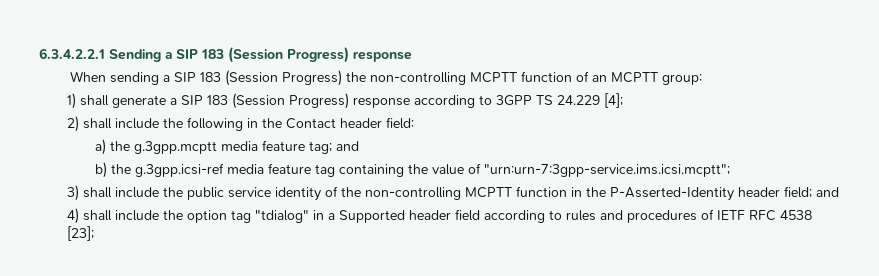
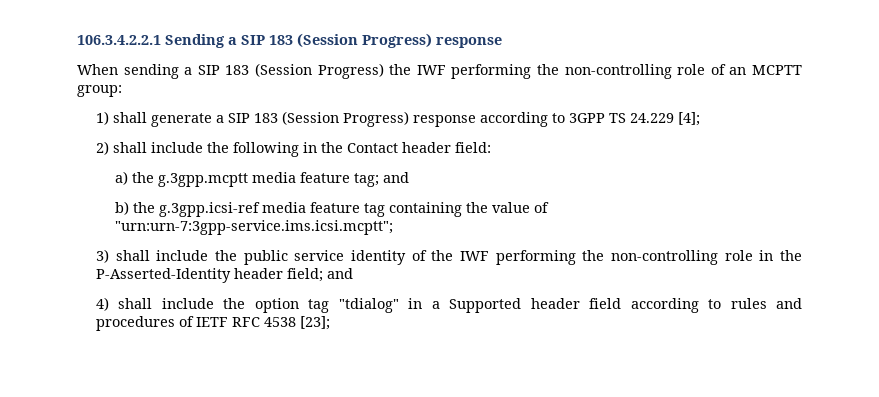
- 6.3.4.2.2.1 Sending a SIP 183 (Session Progress) response
+ 106.3.4.2.2.1 Sending a SIP 183 (Session Progress) response
- When sending a SIP 183 (Session Progress) the non-controlling MCPTT function of an MCPTT group:
+ When sending a SIP 183 (Session Progress) the IWF performing the non-controlling role of an MCPTT group:
- 3) shall include the public service identity of the non-controlling MCPTT function in the P-Asserted-Identity header field; and
+ 3) shall include the public service identity of the IWF performing the non-controlling role in the P-Asserted-Identity header field; and

